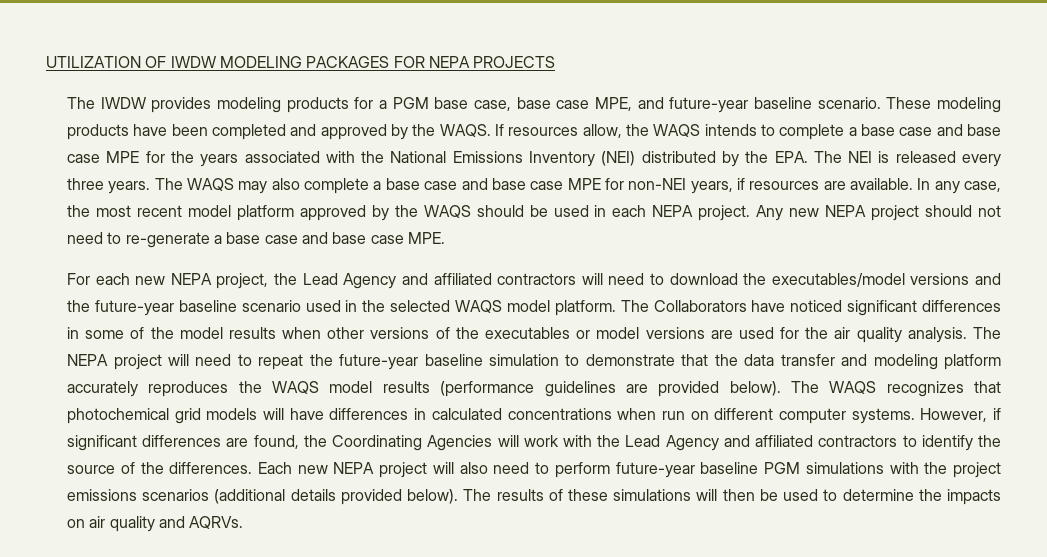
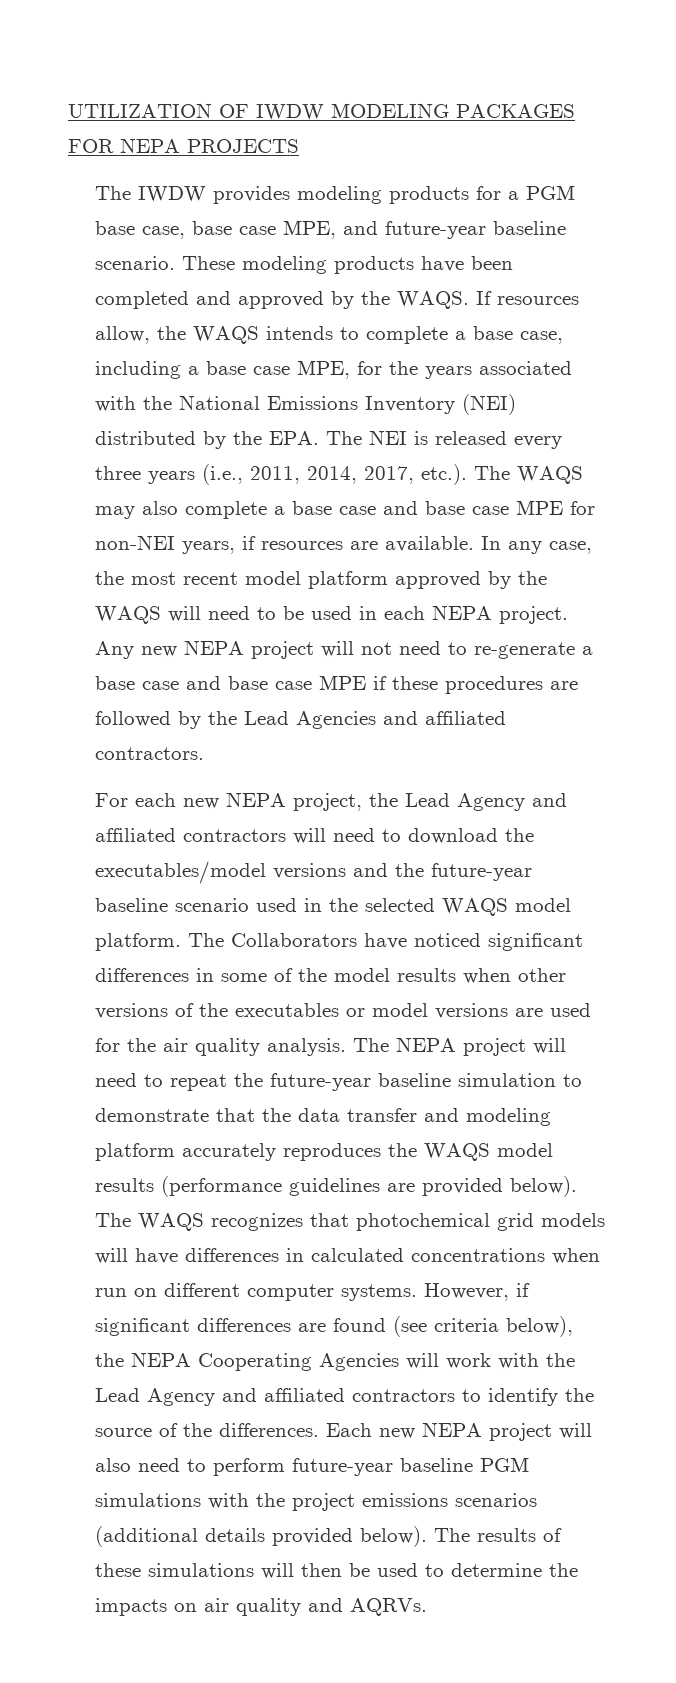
- If resources allow, the WAQS intends to complete a base case and base case MPE for the years associated with the National Emissions Inventory (NEI) distributed by the EPA. The NEI is released every three years. The WAQS may also complete a base case and base case MPE for non-NEI years, if resources are available.
+ If resources allow, the WAQS intends to complete a base case, including a base case MPE, for the years associated with the National Emissions Inventory (NEI) distributed by the EPA. The NEI is released every three years (i.e., 2011, 2014, 2017, etc.). The WAQS may also complete a base case and base case MPE for non-NEI years, if resources are available.
- In any case, the most recent model platform approved by the WAQS should be used in each NEPA project.
+ In any case, the most recent model platform approved by the WAQS will need to be used in each NEPA project.
- Any new NEPA project should not need to re-generate a base case and base case MPE.
+ Any new NEPA project will not need to re-generate a base case and base case MPE if these procedures are followed by the Lead Agencies and affiliated contractors.
- However, if significant differences are found, the Coordinating Agencies will work with the Lead Agency and affiliated contractors to identify the source of the differences.
+ However, if significant differences are found (see criteria below), the NEPA Cooperating Agencies will work with the Lead Agency and affiliated contractors to identify the source of the differences.

